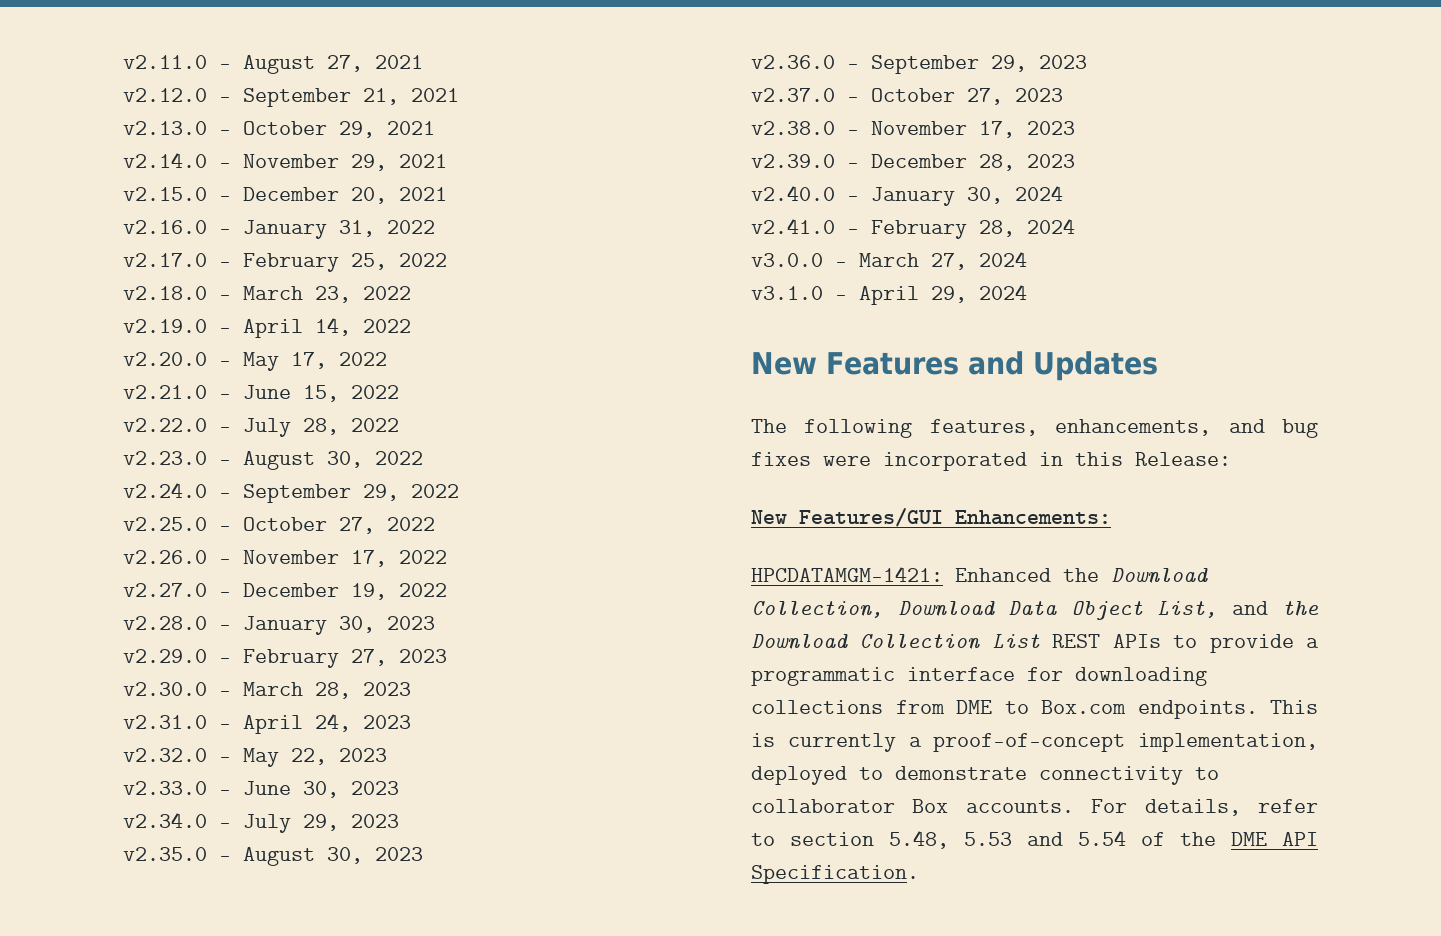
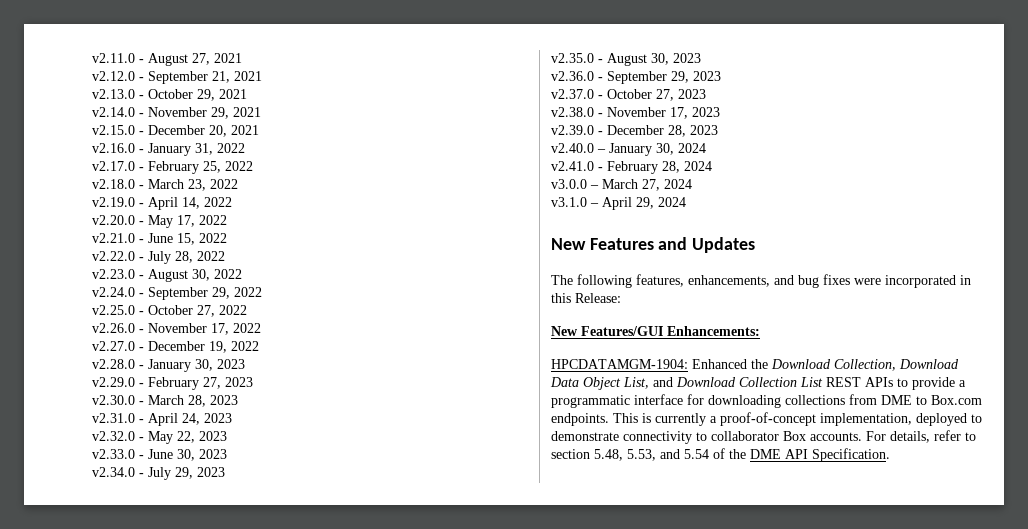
- HPCDATAMGM-1421: Enhanced the Download Collection, Download Data Object List, and the Download Collection List REST APIs to provide a programmatic interface for downloading collections from DME to Box.com endpoints.
+ HPCDATAMGM-1904: Enhanced the Download Collection, Download Data Object List, and Download Collection List REST APIs to provide a programmatic interface for downloading collections from DME to Box.com endpoints.
- For details, refer to section 5.48, 5.53 and 5.54 of the DME API Specification.
+ For details, refer to section 5.48, 5.53, and 5.54 of the DME API Specification.

